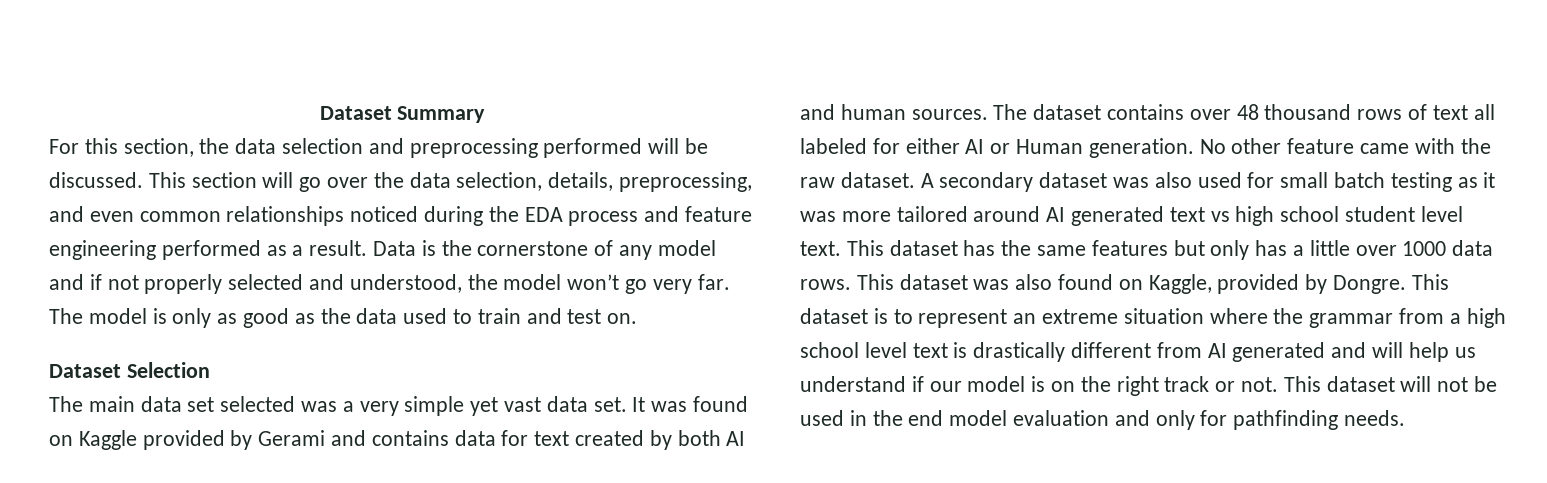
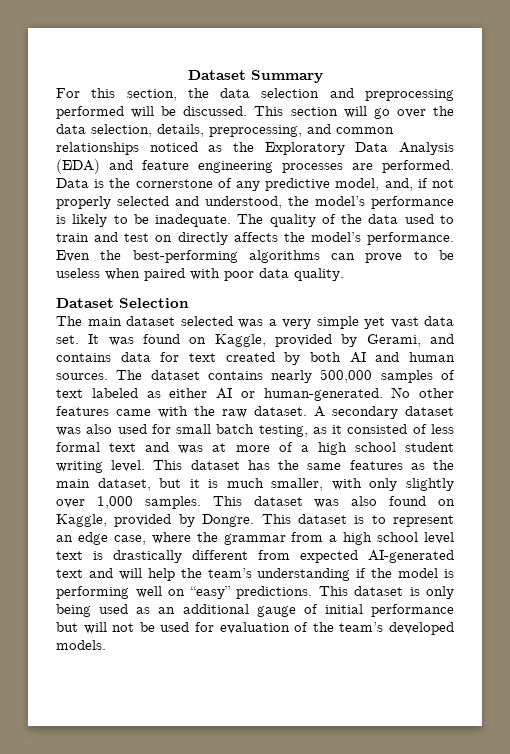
- This section will go over the data selection, details, preprocessing, and even common relationships noticed during the EDA process and feature engineering performed as a result.
+ This section will go over the data selection, details, preprocessing, and common relationships noticed as the Exploratory Data Analysis (EDA) and feature engineering processes are performed.
- Data is the cornerstone of any model and if not properly selected and understood, the model won’t go very far. The model is only as good as the data used to train and test on.
+ Data is the cornerstone of any predictive model, and, if not properly selected and understood, the model’s performance is likely to be inadequate. The quality of the data used to train and test on directly affects the model’s performance. Even the best-performing algorithms can prove to be useless when paired with poor data quality.
- The main data set selected was a very simple yet vast data set.
+ The main dataset selected was a very simple yet vast data set.
- It was found on Kaggle provided by Gerami and contains data for text created by both AI and human sources.
+ It was found on Kaggle, provided by Gerami, and contains data for text created by both AI and human sources.
- The dataset contains over 48 thousand rows of text all labeled for either AI or Human generation.
+ The dataset contains nearly 500,000 samples of text labeled as either AI or human-generated.
- No other feature came with the raw dataset.
+ No other features came with the raw dataset.
- A secondary dataset was also used for small batch testing as it was more tailored around AI generated text vs high school student level text.
+ A secondary dataset was also used for small batch testing, as it consisted of less formal text and was at more of a high school student writing level.
- This dataset has the same features but only has a little over 1000 data rows.
+ This dataset has the same features as the main dataset, but it is much smaller, with only slightly over 1,000 samples.
- This dataset is to represent an extreme situation where the grammar from a high school level text is drastically different from AI generated and will help us understand if our model is on the right track or not. This dataset will not be used in the end model evaluation and only for pathfinding needs.
+ This dataset is to represent an edge case, where the grammar from a high school level text is drastically different from expected AI-generated text and will help the team’s understanding if the model is performing well on “easy” predictions. This dataset is only being used as an additional gauge of initial performance but will not be used for evaluation of the team’s developed models.

